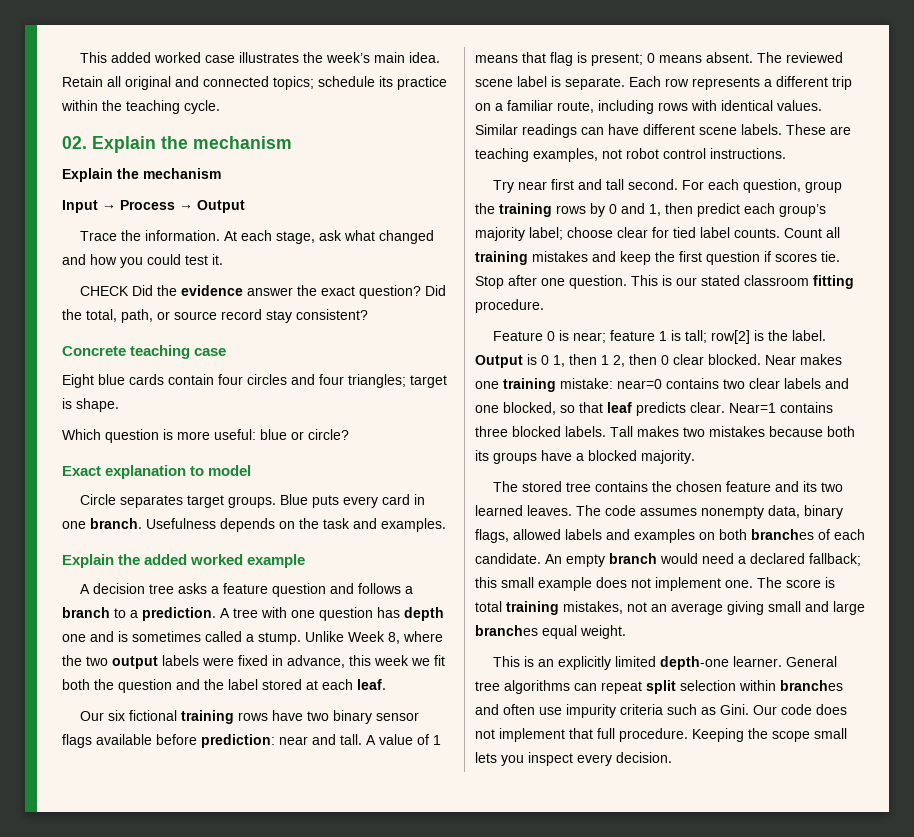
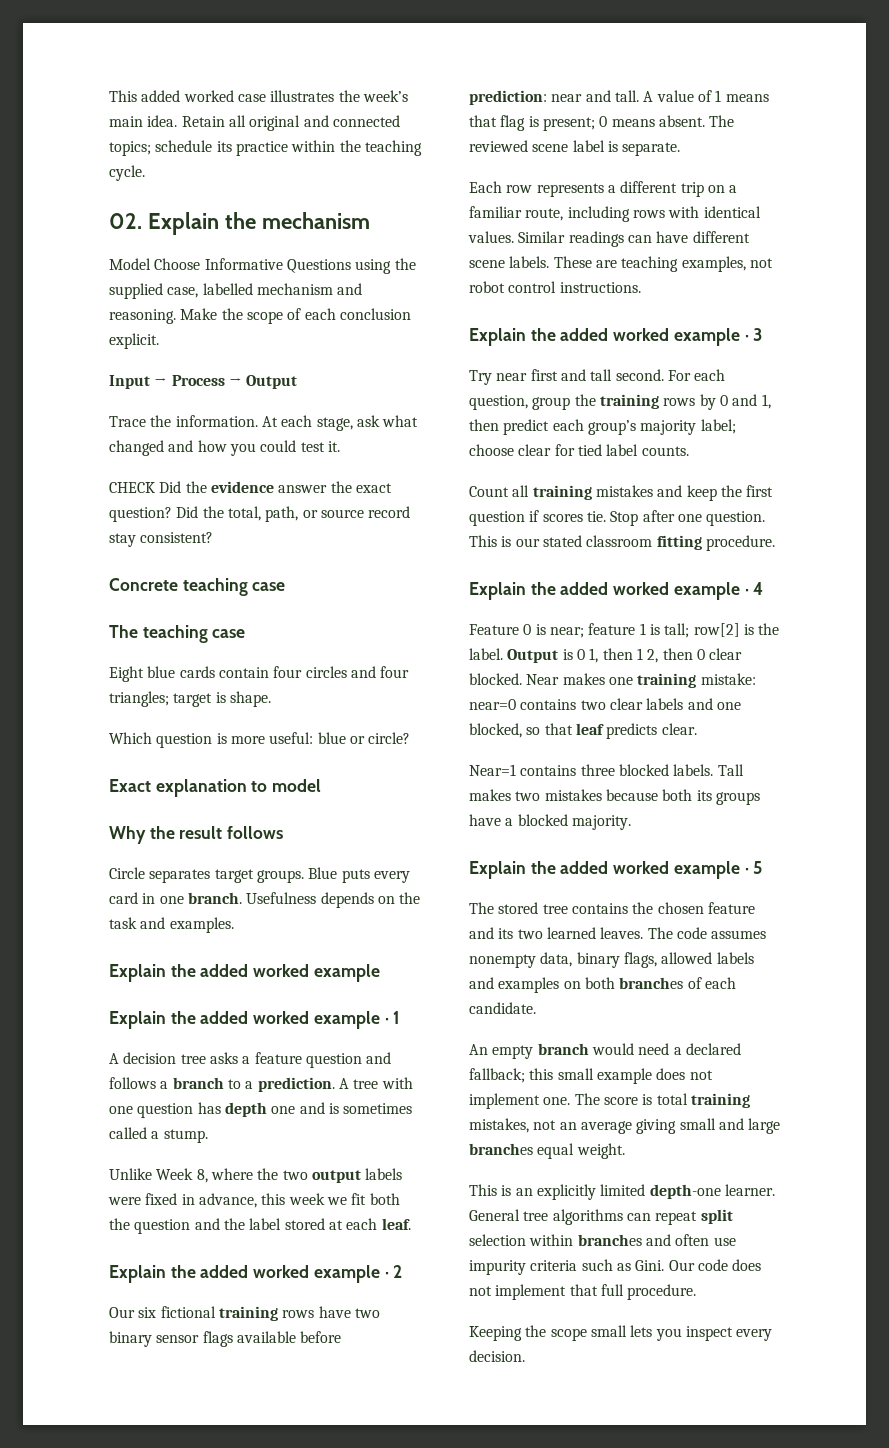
  02. Explain the mechanism
- Explain the mechanism
+ Model Choose Informative Questions using the supplied case, labelled mechanism and reasoning. Make the scope of each conclusion explicit.
+ The teaching case
+ Why the result follows
+ Explain the added worked example · 1
- A tree with one question has depth one and is sometimes called a stump. Unlike Week 8, where the two output labels were fixed in advance, this week we fit both the question and the label stored at each leaf.
+ A tree with one question has depth one and is sometimes called a stump.
+ Unlike Week 8, where the two output labels were fixed in advance, this week we fit both the question and the label stored at each leaf.
+ Explain the added worked example · 2
- The reviewed scene label is separate. Each row represents a different trip on a familiar route, including rows with identical values.
+ The reviewed scene label is separate.
+ Each row represents a different trip on a familiar route, including rows with identical values.
+ Explain the added worked example · 3
- For each question, group the training rows by 0 and 1, then predict each group’s majority label; choose clear for tied label counts. Count all training mistakes and keep the first question if scores tie.
+ For each question, group the training rows by 0 and 1, then predict each group’s majority label; choose clear for tied label counts.
+ Count all training mistakes and keep the first question if scores tie.
+ Explain the added worked example · 4
- Near makes one training mistake: near=0 contains two clear labels and one blocked, so that leaf predicts clear. Near=1 contains three blocked labels.
+ Near makes one training mistake: near=0 contains two clear labels and one blocked, so that leaf predicts clear.
+ Near=1 contains three blocked labels.
+ Explain the added worked example · 5
- The code assumes nonempty data, binary flags, allowed labels and examples on both branches of each candidate. An empty branch would need a declared fallback; this small example does not implement one.
+ The code assumes nonempty data, binary flags, allowed labels and examples on both branches of each candidate.
+ An empty branch would need a declared fallback; this small example does not implement one.
- Our code does not implement that full procedure. Keeping the scope small lets you inspect every decision.
+ Our code does not implement that full procedure.
+ Keeping the scope small lets you inspect every decision.

